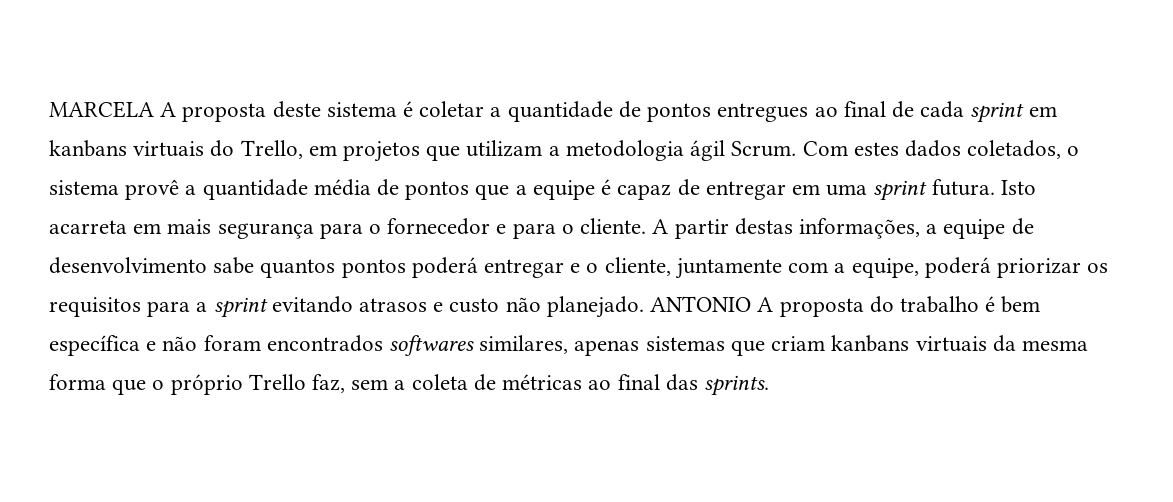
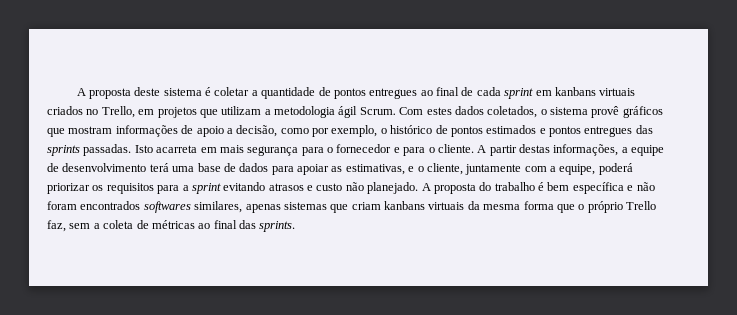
- MARCELA A proposta deste sistema é coletar a quantidade de pontos entregues ao final de cada sprint em kanbans virtuais do Trello, em projetos que utilizam a metodologia ágil Scrum.
+ A proposta deste sistema é coletar a quantidade de pontos entregues ao final de cada sprint em kanbans virtuais criados no Trello, em projetos que utilizam a metodologia ágil Scrum.
- Com estes dados coletados, o sistema provê a quantidade média de pontos que a equipe é capaz de entregar em uma sprint futura.
+ Com estes dados coletados, o sistema provê gráficos que mostram informações de apoio a decisão, como por exemplo, o histórico de pontos estimados e pontos entregues das sprints passadas.
- A partir destas informações, a equipe de desenvolvimento sabe quantos pontos poderá entregar e o cliente, juntamente com a equipe, poderá priorizar os requisitos para a sprint evitando atrasos e custo não planejado.
+ A partir destas informações, a equipe de desenvolvimento terá uma base de dados para apoiar as estimativas, e o cliente, juntamente com a equipe, poderá priorizar os requisitos para a sprint evitando atrasos e custo não planejado.
- ANTONIO A proposta do trabalho é bem específica e não foram encontrados softwares similares, apenas sistemas que criam kanbans virtuais da mesma forma que o próprio Trello faz, sem a coleta de métricas ao final das sprints.
+ A proposta do trabalho é bem específica e não foram encontrados softwares similares, apenas sistemas que criam kanbans virtuais da mesma forma que o próprio Trello faz, sem a coleta de métricas ao final das sprints.

